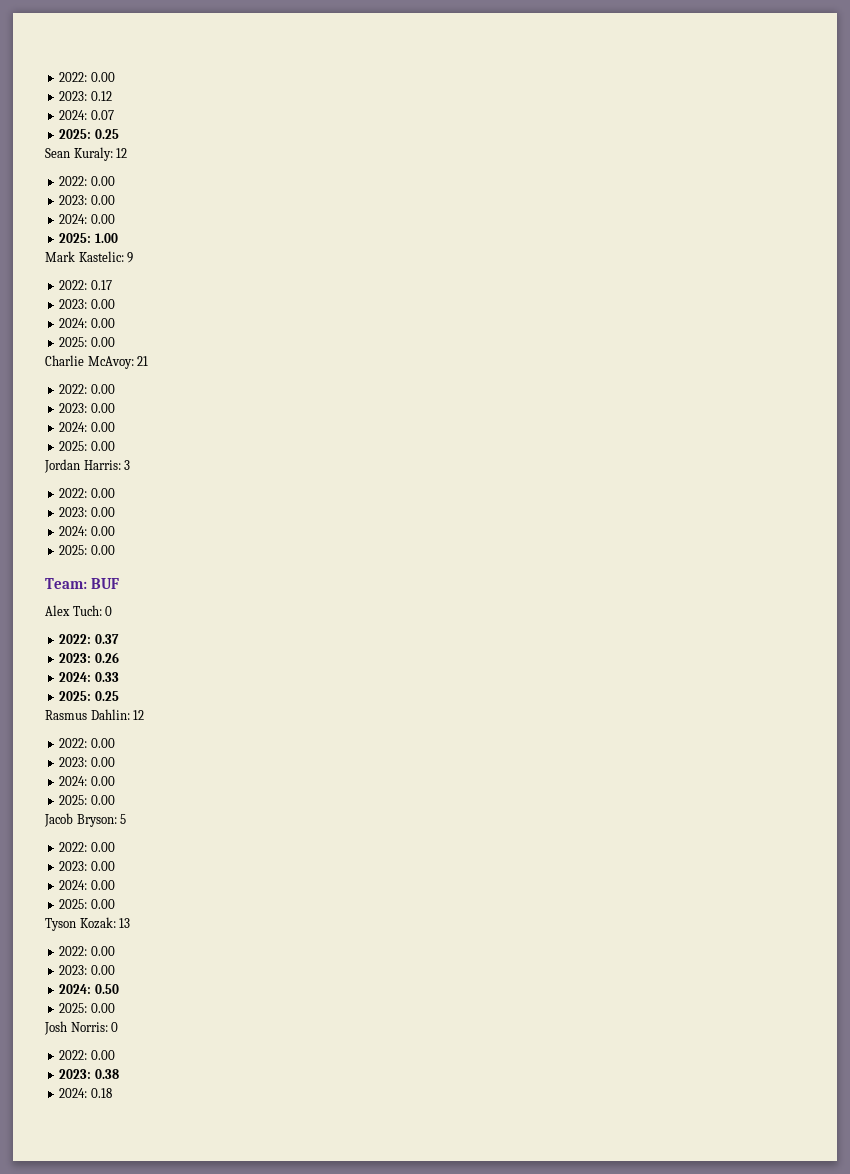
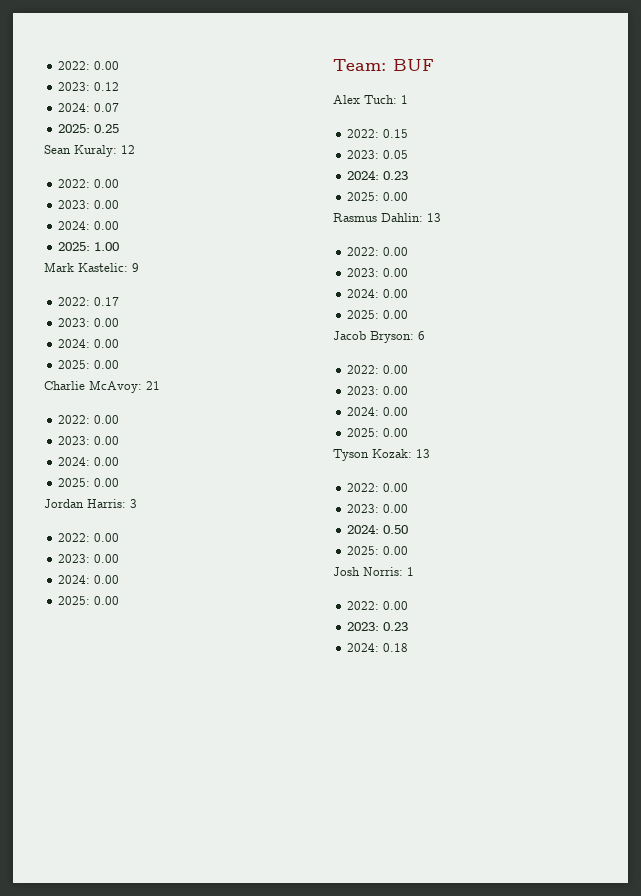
- Alex Tuch: 0
- 2022: 0.37
- 2023: 0.26
- 2024: 0.33
- 2025: 0.25
+ Alex Tuch: 1
+ 2022: 0.15
+ 2023: 0.05
+ 2024: 0.23
+ 2025: 0.00
- Rasmus Dahlin: 12
+ Rasmus Dahlin: 13
- Jacob Bryson: 5
+ Jacob Bryson: 6
- Josh Norris: 0
+ Josh Norris: 1
  2022: 0.00
- 2023: 0.38
+ 2023: 0.23

